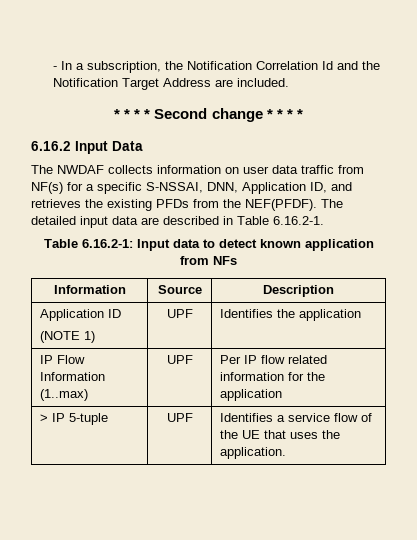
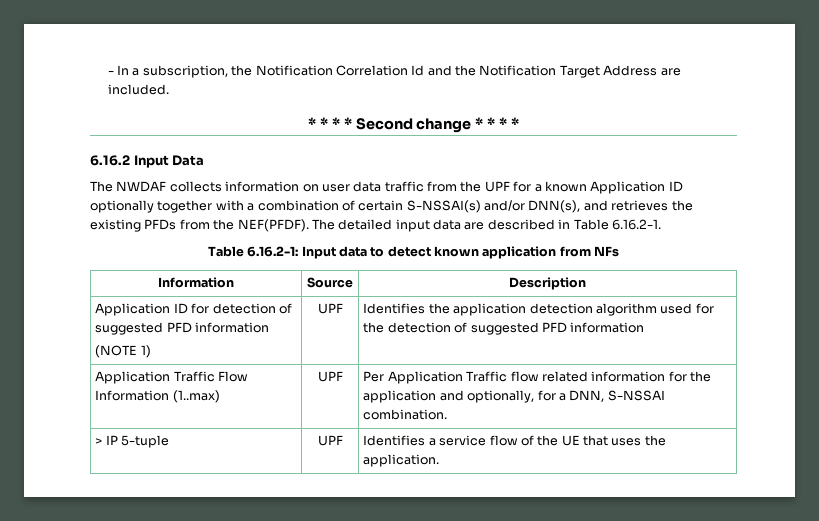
- The NWDAF collects information on user data traffic from NF(s) for a specific S-NSSAI, DNN, Application ID, and retrieves the existing PFDs from the NEF(PFDF).
+ The NWDAF collects information on user data traffic from the UPF for a known Application ID optionally together with a combination of certain S-NSSAI(s) and/or DNN(s), and retrieves the existing PFDs from the NEF(PFDF).
- Application ID
- (NOTE 1) | UPF | Identifies the application
- IP Flow Information (1..max) | UPF | Per IP flow related information for the application
+ Application ID for detection of suggested PFD information
+ (NOTE 1) | UPF | Identifies the application detection algorithm used for the detection of suggested PFD information
+ Application Traffic Flow Information (1..max) | UPF | Per Application Traffic flow related information for the application and optionally, for a DNN, S-NSSAI combination.

